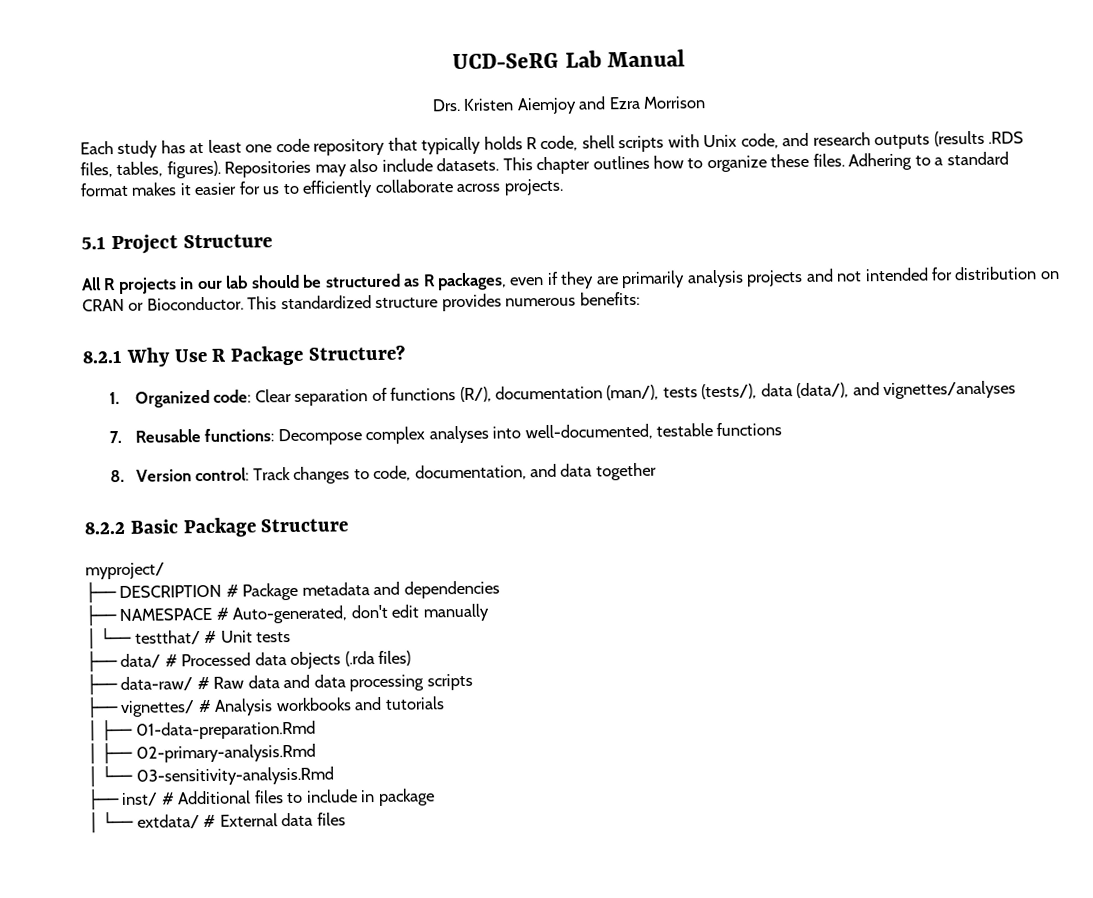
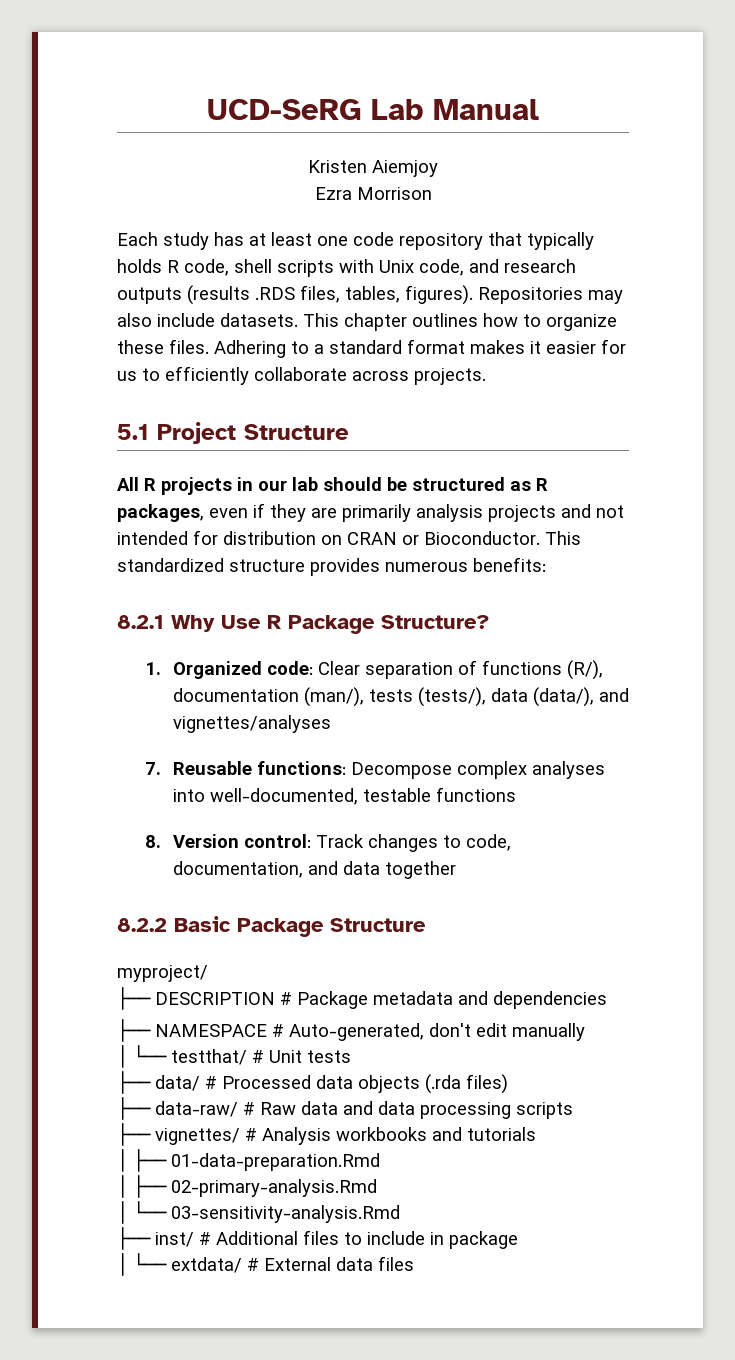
- Drs. Kristen Aiemjoy and Ezra Morrison
+ Kristen Aiemjoy
+ Ezra Morrison

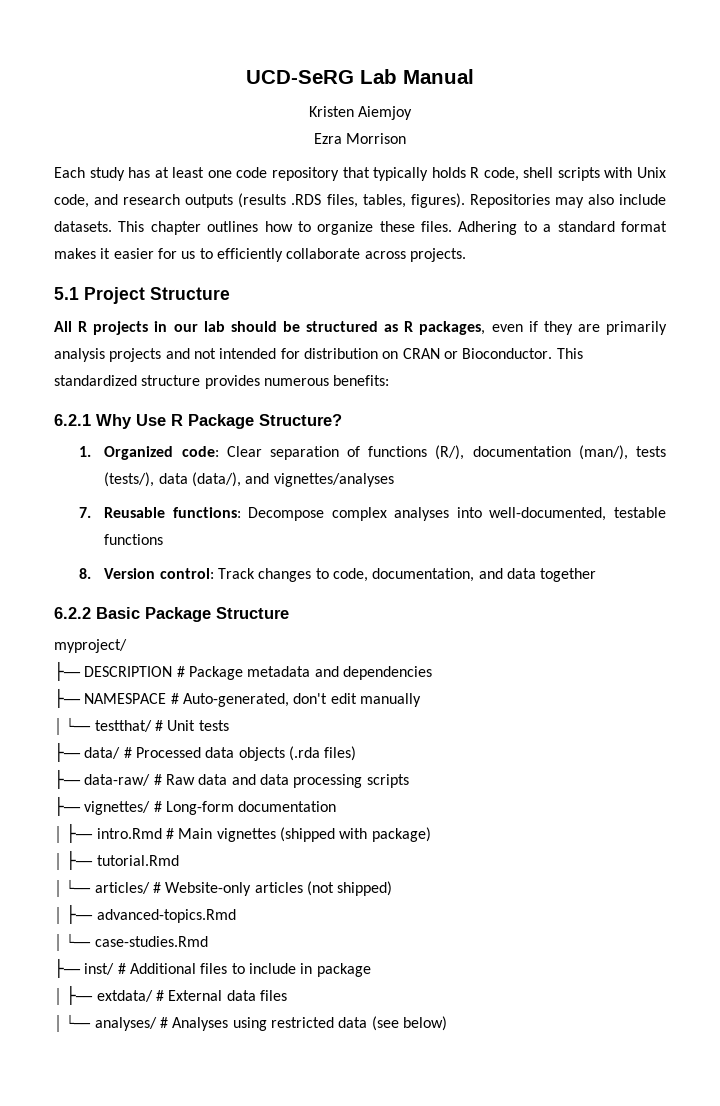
- 8.2.1 Why Use R Package Structure?
+ 6.2.1 Why Use R Package Structure?
- 8.2.2 Basic Package Structure
+ 6.2.2 Basic Package Structure
- ├── vignettes/ # Analysis workbooks and tutorials
- │ ├── 01-data-preparation.Rmd
- │ ├── 02-primary-analysis.Rmd
- │ └── 03-sensitivity-analysis.Rmd
+ ├── vignettes/ # Long-form documentation
+ │ ├── intro.Rmd # Main vignettes (shipped with package)
+ │ ├── tutorial.Rmd
+ │ └── articles/ # Website-only articles (not shipped)
+ │ ├── advanced-topics.Rmd
+ │ └── case-studies.Rmd
- │ └── extdata/ # External data files
+ │ ├── extdata/ # External data files
+ │ └── analyses/ # Analyses using restricted data (see below)

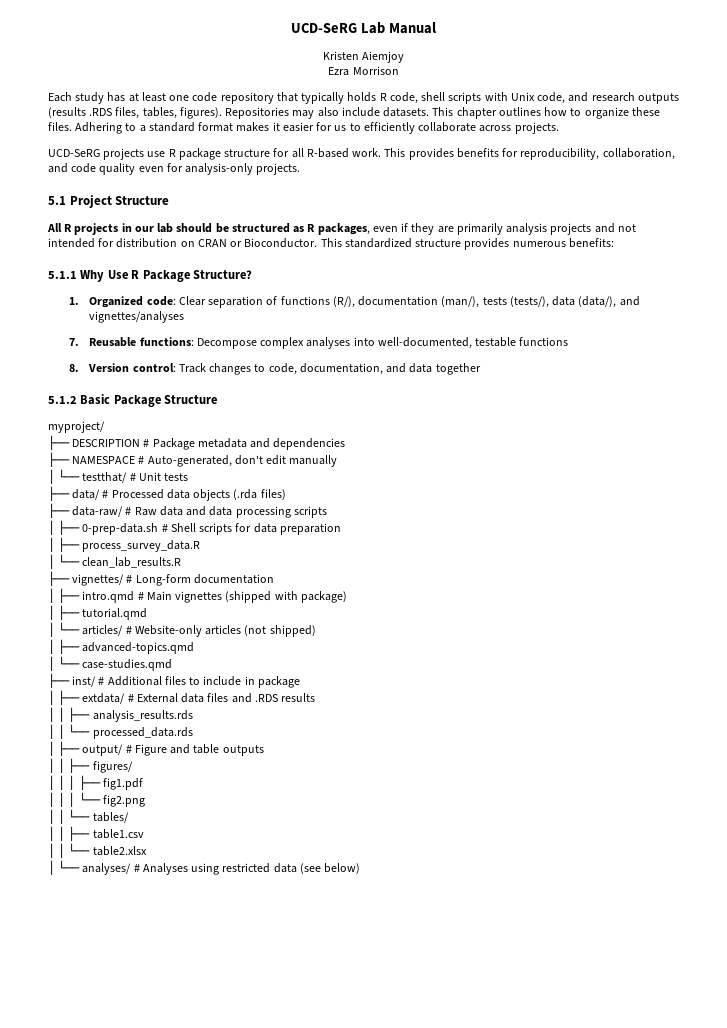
+ UCD-SeRG projects use R package structure for all R-based work. This provides benefits for reproducibility, collaboration, and code quality even for analysis-only projects.
- 6.2.1 Why Use R Package Structure?
+ 5.1.1 Why Use R Package Structure?
- 6.2.2 Basic Package Structure
+ 5.1.2 Basic Package Structure
+ │ ├── 0-prep-data.sh # Shell scripts for data preparation
+ │ ├── process_survey_data.R
+ │ └── clean_lab_results.R
- │ ├── intro.Rmd # Main vignettes (shipped with package)
+ │ ├── intro.qmd # Main vignettes (shipped with package)
- │ ├── tutorial.Rmd
+ │ ├── tutorial.qmd
- │ ├── advanced-topics.Rmd
- │ └── case-studies.Rmd
+ │ ├── advanced-topics.qmd
+ │ └── case-studies.qmd
- │ ├── extdata/ # External data files
+ │ ├── extdata/ # External data files and .RDS results
+ │ │ ├── analysis_results.rds
+ │ │ └── processed_data.rds
+ │ ├── output/ # Figure and table outputs
+ │ │ ├── figures/
+ │ │ │ ├── fig1.pdf
+ │ │ │ └── fig2.png
+ │ │ └── tables/
+ │ │ ├── table1.csv
+ │ │ └── table2.xlsx

